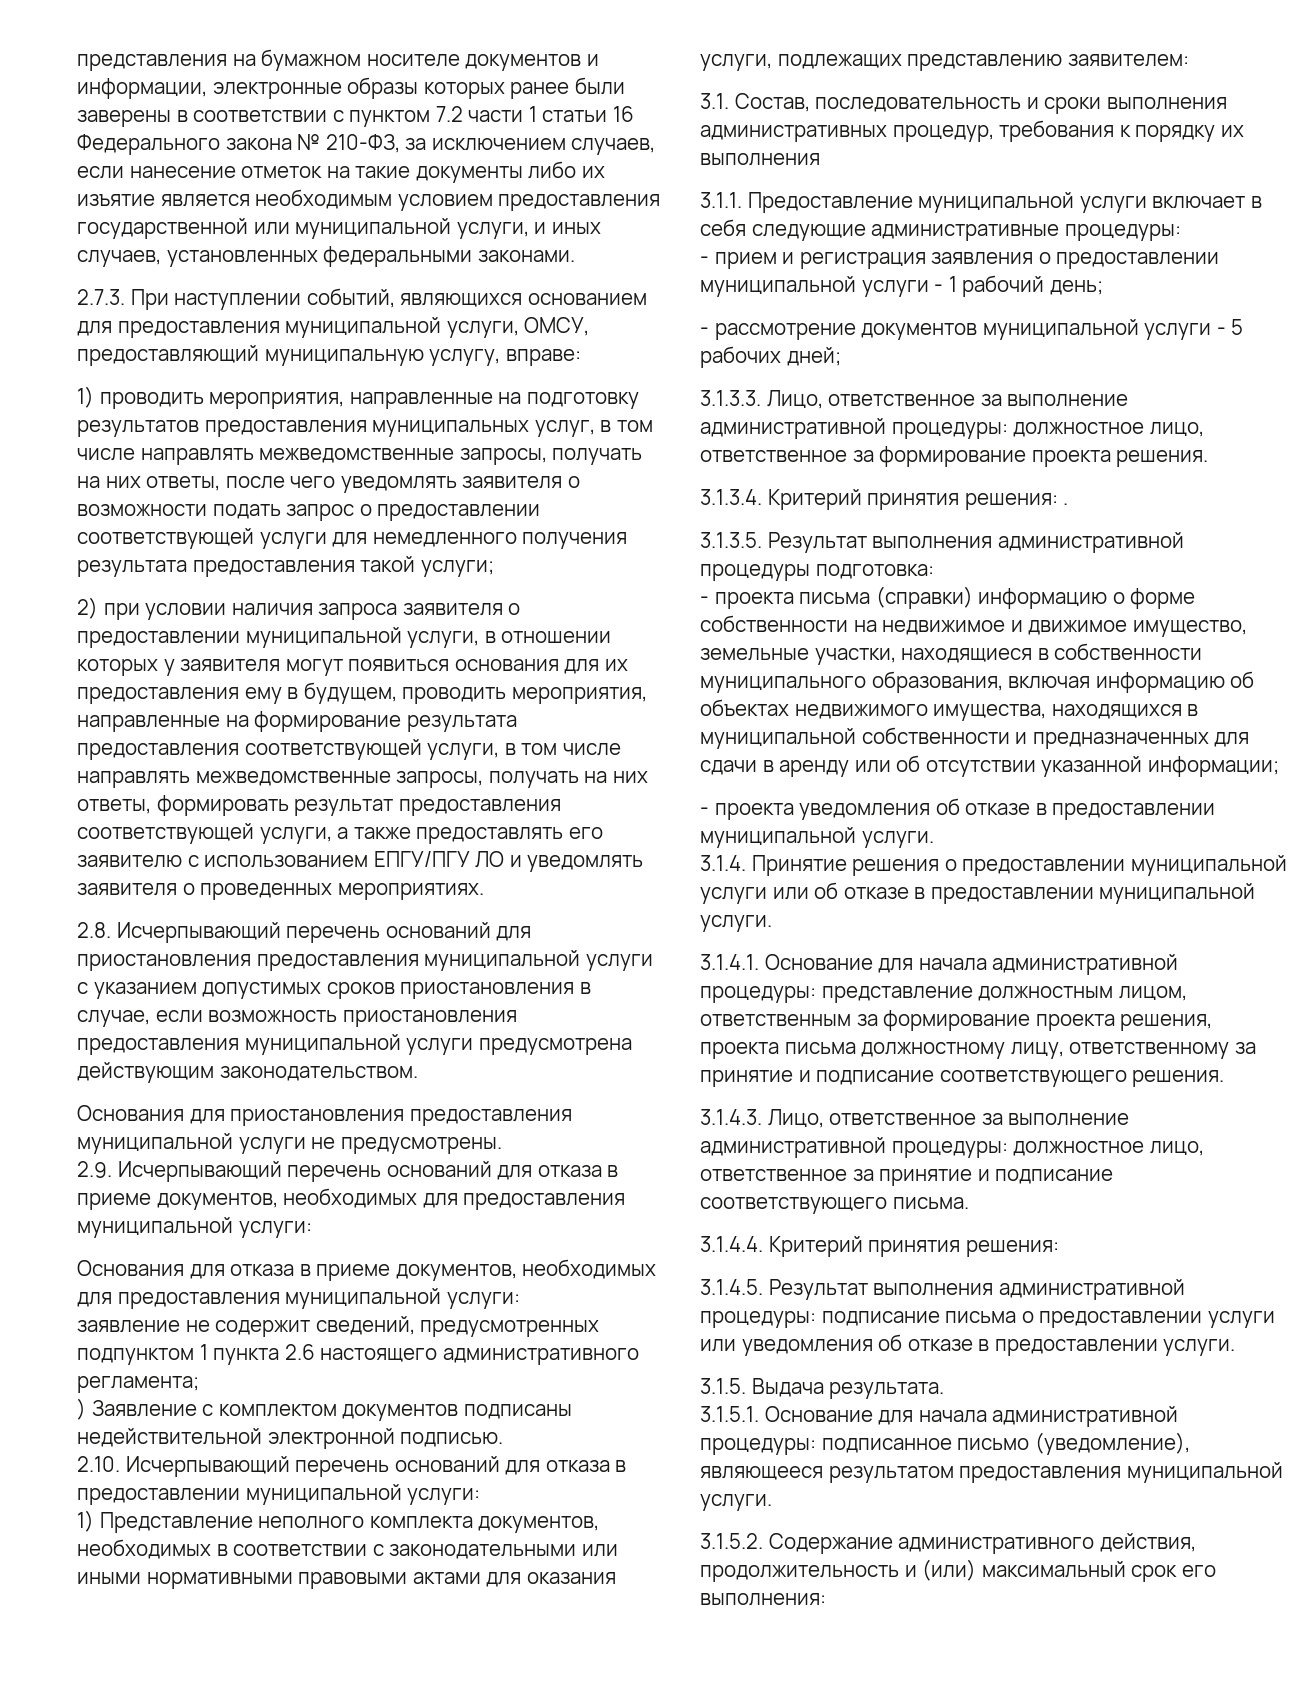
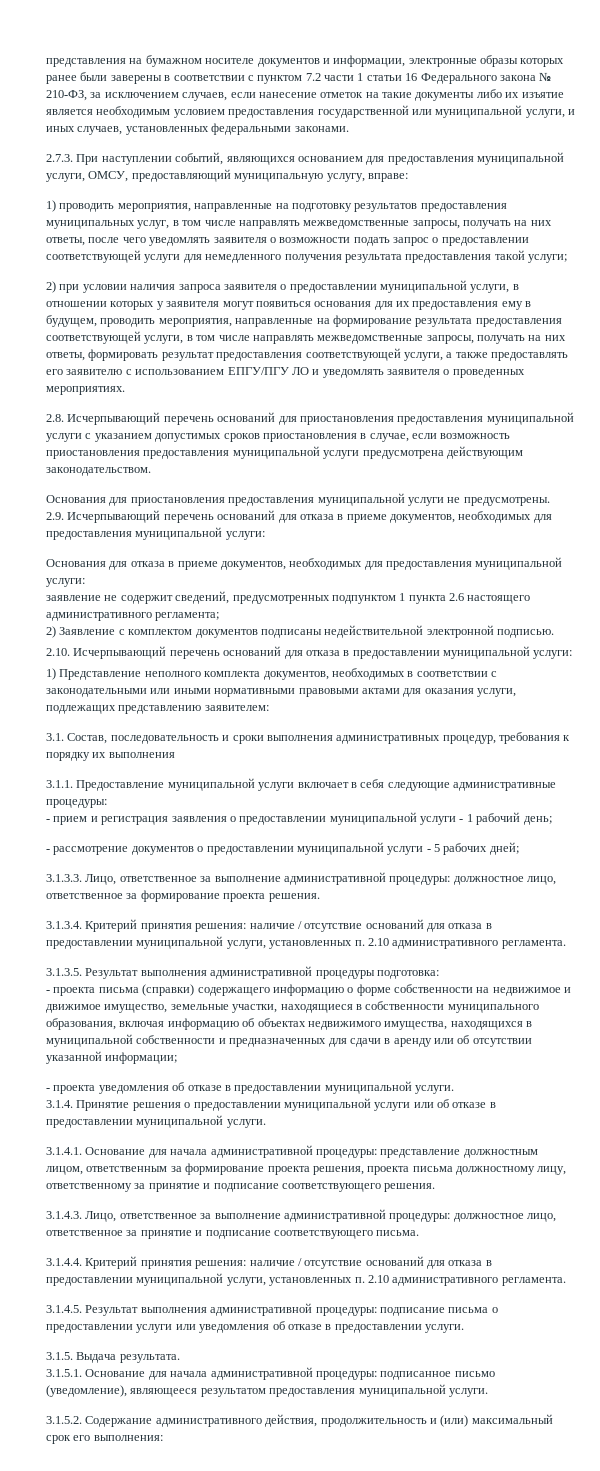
- ) Заявление с комплектом документов подписаны недействительной электронной подписью.
+ 2) Заявление с комплектом документов подписаны недействительной электронной подписью.
- - рассмотрение документов муниципальной услуги - 5 рабочих дней;
+ - рассмотрение документов о предоставлении муниципальной услуги - 5 рабочих дней;
- 3.1.3.4. Критерий принятия решения: .
+ 3.1.3.4. Критерий принятия решения: наличие / отсутствие оснований для отказа в предоставлении муниципальной услуги, установленных п. 2.10 административного регламента.
- - проекта письма (справки) информацию о форме собственности на недвижимое и движимое имущество, земельные участки, находящиеся в собственности муниципального образования, включая информацию об объектах недвижимого имущества, находящихся в муниципальной собственности и предназначенных для сдачи в аренду или об отсутствии указанной информации;
+ - проекта письма (справки) содержащего информацию о форме собственности на недвижимое и движимое имущество, земельные участки, находящиеся в собственности муниципального образования, включая информацию об объектах недвижимого имущества, находящихся в муниципальной собственности и предназначенных для сдачи в аренду или об отсутствии указанной информации;
- 3.1.4.4. Критерий принятия решения:
+ 3.1.4.4. Критерий принятия решения: наличие / отсутствие оснований для отказа в предоставлении муниципальной услуги, установленных п. 2.10 административного регламента.

